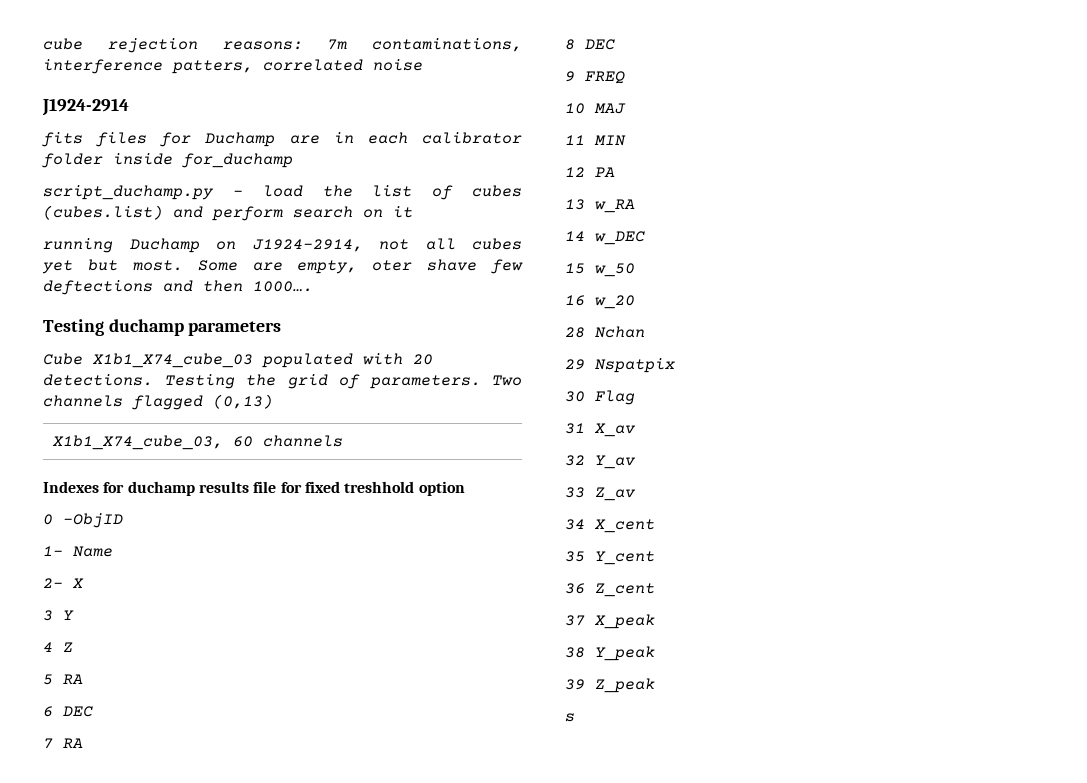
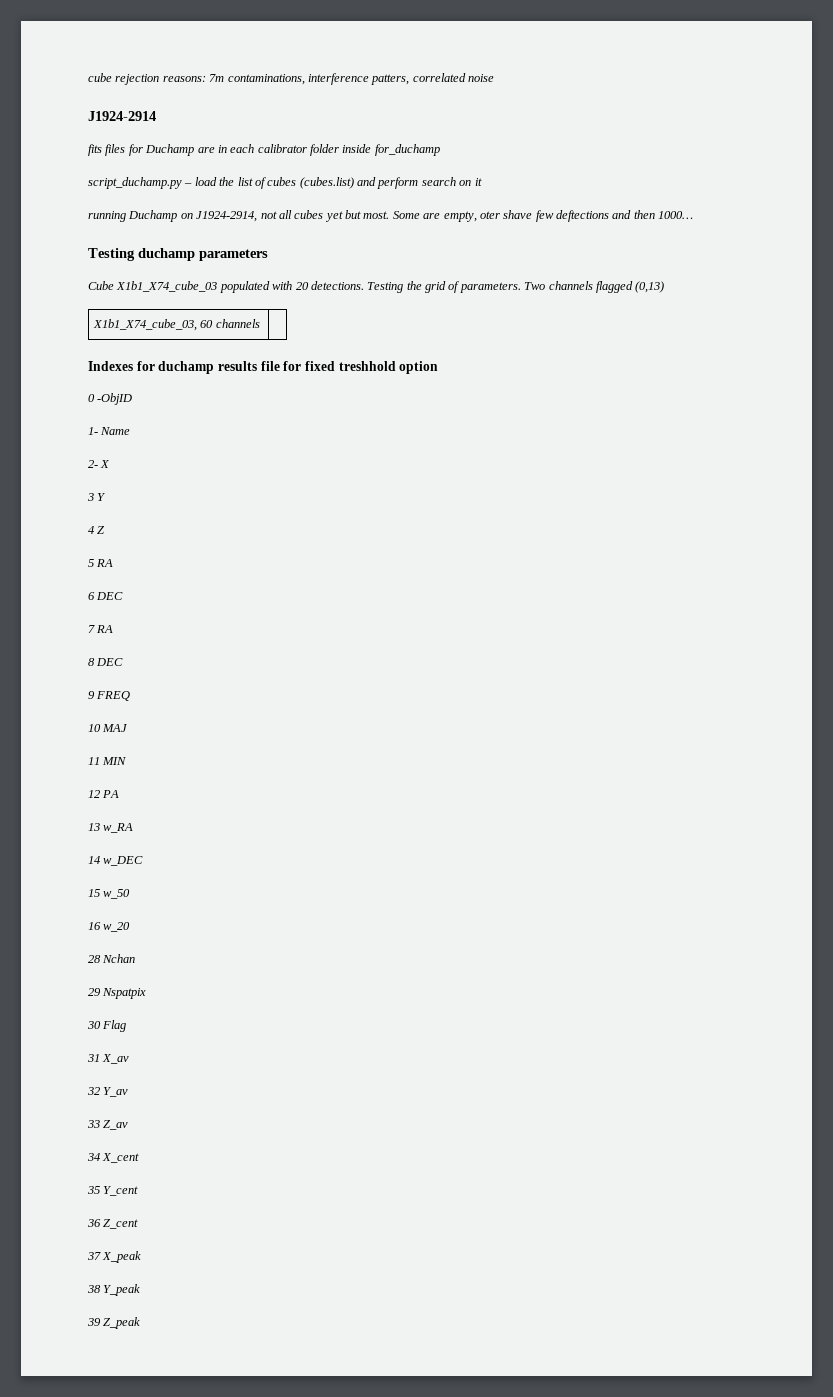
- Some are empty, oter shave few deftections and then 1000….
+ Some are empty, oter shave few deftections and then 1000…
- s

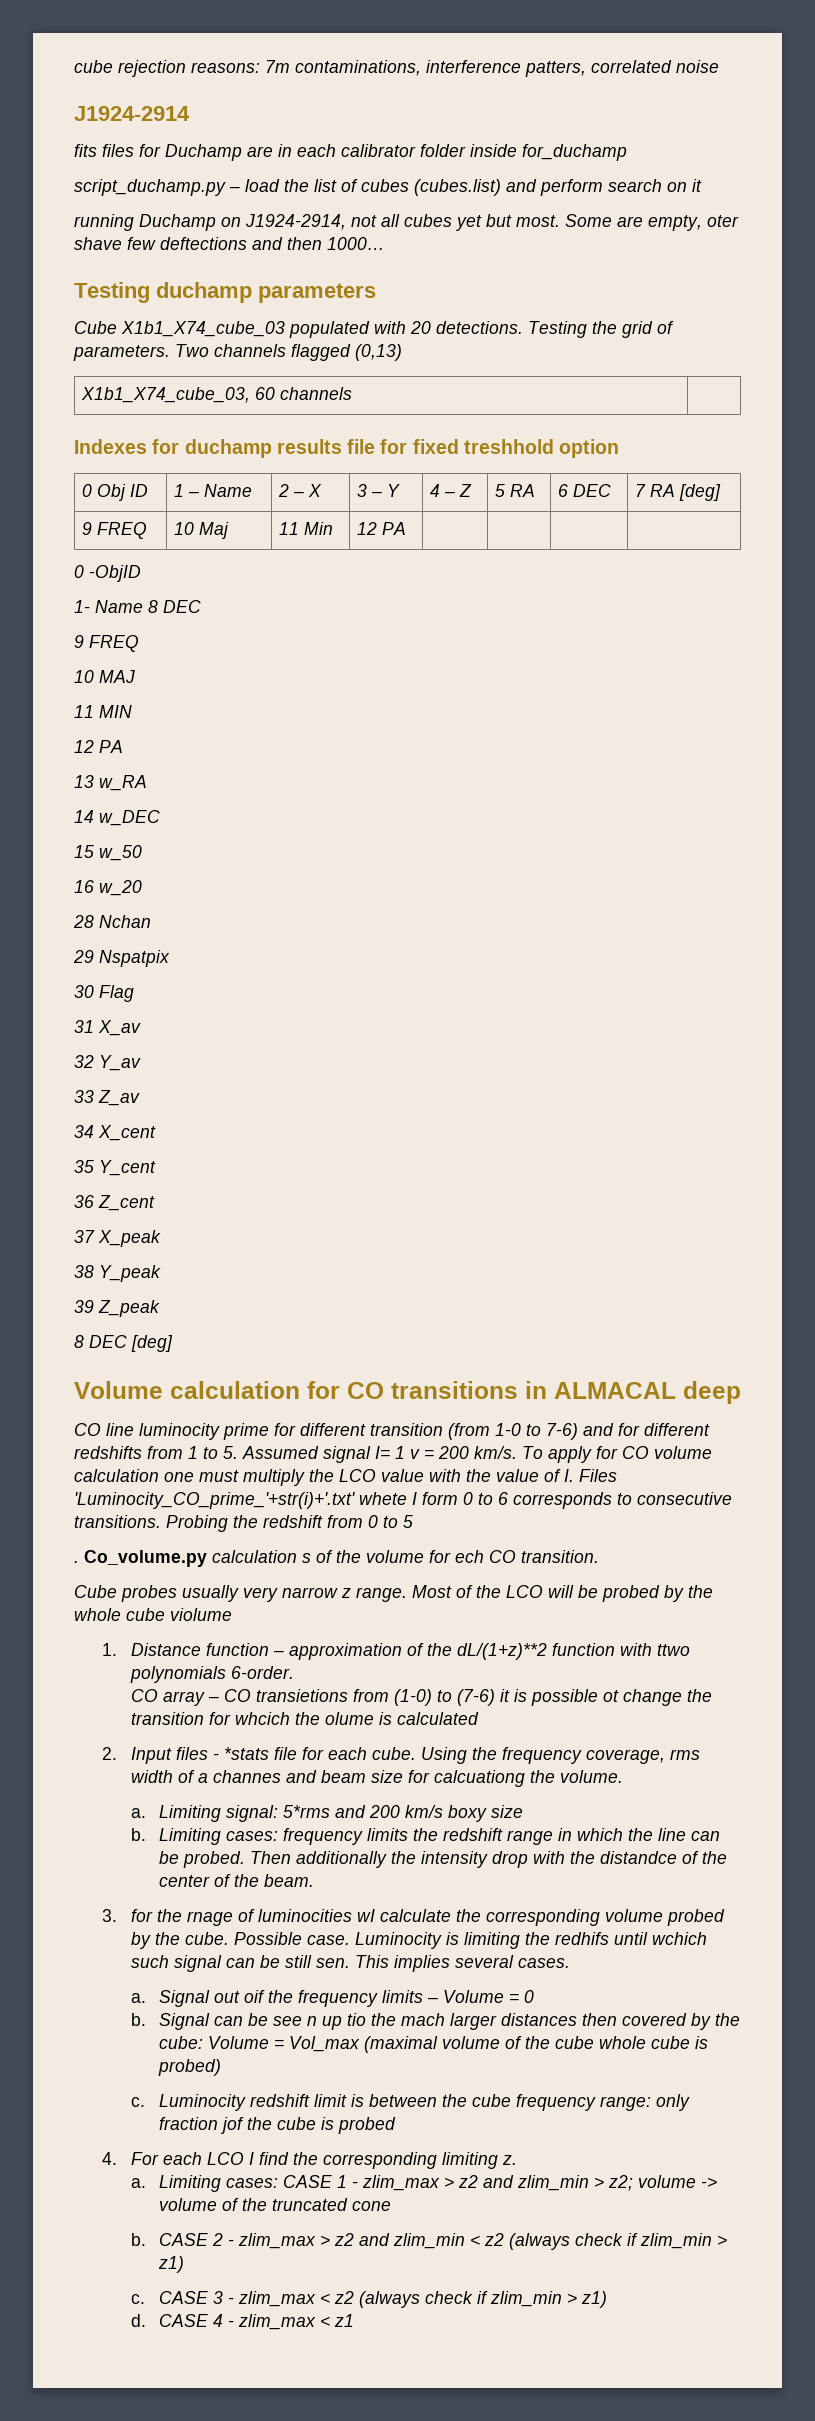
+ 0 Obj ID | 1 – Name | 2 – X | 3 – Y | 4 – Z | 5 RA | 6 DEC | 7 RA [deg]
+ 9 FREQ | 10 Maj | 11 Min | 12 PA | | | |
  0 -ObjID
- 1- Name
- 2- X
- 3 Y
- 4 Z
- 5 RA
- 6 DEC
- 7 RA
- 8 DEC
+ 1- Name 8 DEC
+ 8 DEC [deg]
+ Volume calculation for CO transitions in ALMACAL deep
+ CO line luminocity prime for different transition (from 1-0 to 7-6) and for different redshifts from 1 to 5. Assumed signal I= 1 v = 200 km/s. To apply for CO volume calculation one must multiply the LCO value with the value of I. Files 'Luminocity_CO_prime_'+str(i)+'.txt' whete I form 0 to 6 corresponds to consecutive transitions. Probing the redshift from 0 to 5
+ . Co_volume.py calculation s of the volume for ech CO transition.
+ Cube probes usually very narrow z range. Most of the LCO will be probed by the whole cube violume
+ 1. Distance function – approximation of the dL/(1+z)**2 function with ttwo polynomials 6-order.
+ CO array – CO transietions from (1-0) to (7-6) it is possible ot change the transition for whcich the olume is calculated
+ 2. Input files - *stats file for each cube. Using the frequency coverage, rms width of a channes and beam size for calcuationg the volume.
+ a. Limiting signal: 5*rms and 200 km/s boxy size
+ b. Limiting cases: frequency limits the redshift range in which the line can be probed. Then additionally the intensity drop with the distandce of the center of the beam.
+ 3. for the rnage of luminocities wI calculate the corresponding volume probed by the cube. Possible case. Luminocity is limiting the redhifs until wchich such signal can be still sen. This implies several cases.
+ a. Signal out oif the frequency limits – Volume = 0
+ b. Signal can be see n up tio the mach larger distances then covered by the cube: Volume = Vol_max (maximal volume of the cube whole cube is probed)
+ c. Luminocity redshift limit is between the cube frequency range: only fraction jof the cube is probed
+ 4. For each LCO I find the corresponding limiting z.
+ a. Limiting cases: CASE 1 - zlim_max > z2 and zlim_min > z2; volume -> volume of the truncated cone
+ b. CASE 2 - zlim_max > z2 and zlim_min < z2 (always check if zlim_min > z1)
+ c. CASE 3 - zlim_max < z2 (always check if zlim_min > z1)
+ d. CASE 4 - zlim_max < z1

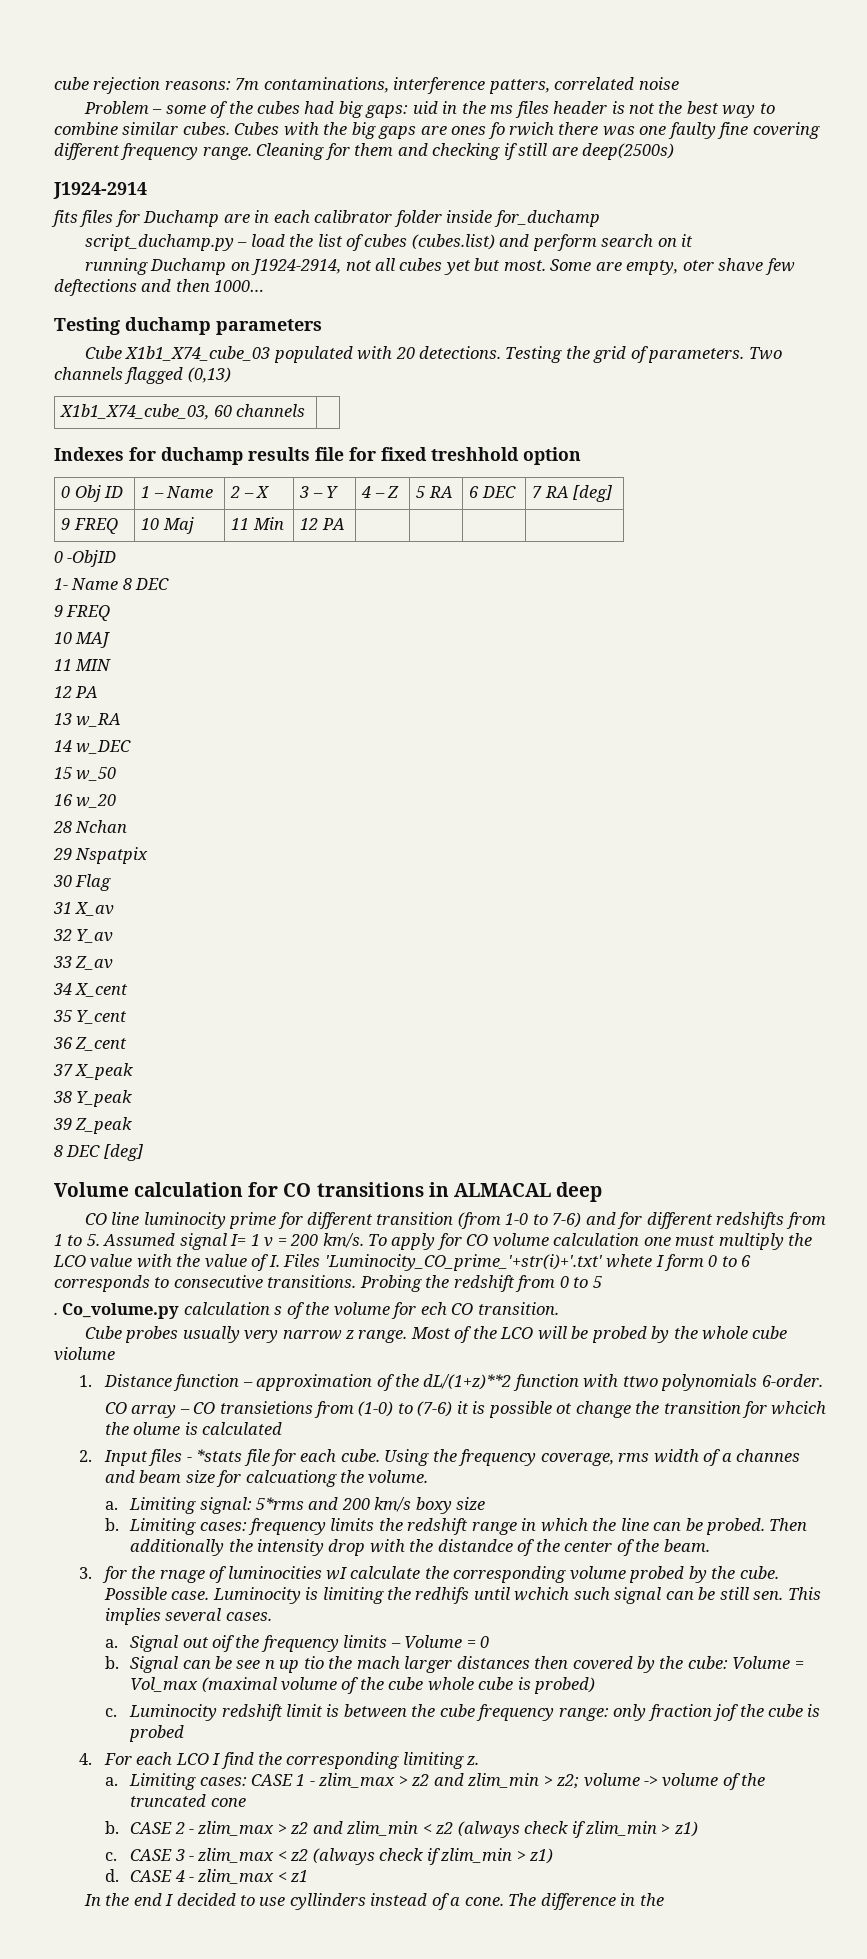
+ Problem – some of the cubes had big gaps: uid in the ms files header is not the best way to combine similar cubes. Cubes with the big gaps are ones fo rwich there was one faulty fine covering different frequency range. Cleaning for them and checking if still are deep(2500s)
+ In the end I decided to use cyllinders instead of a cone. The difference in the

